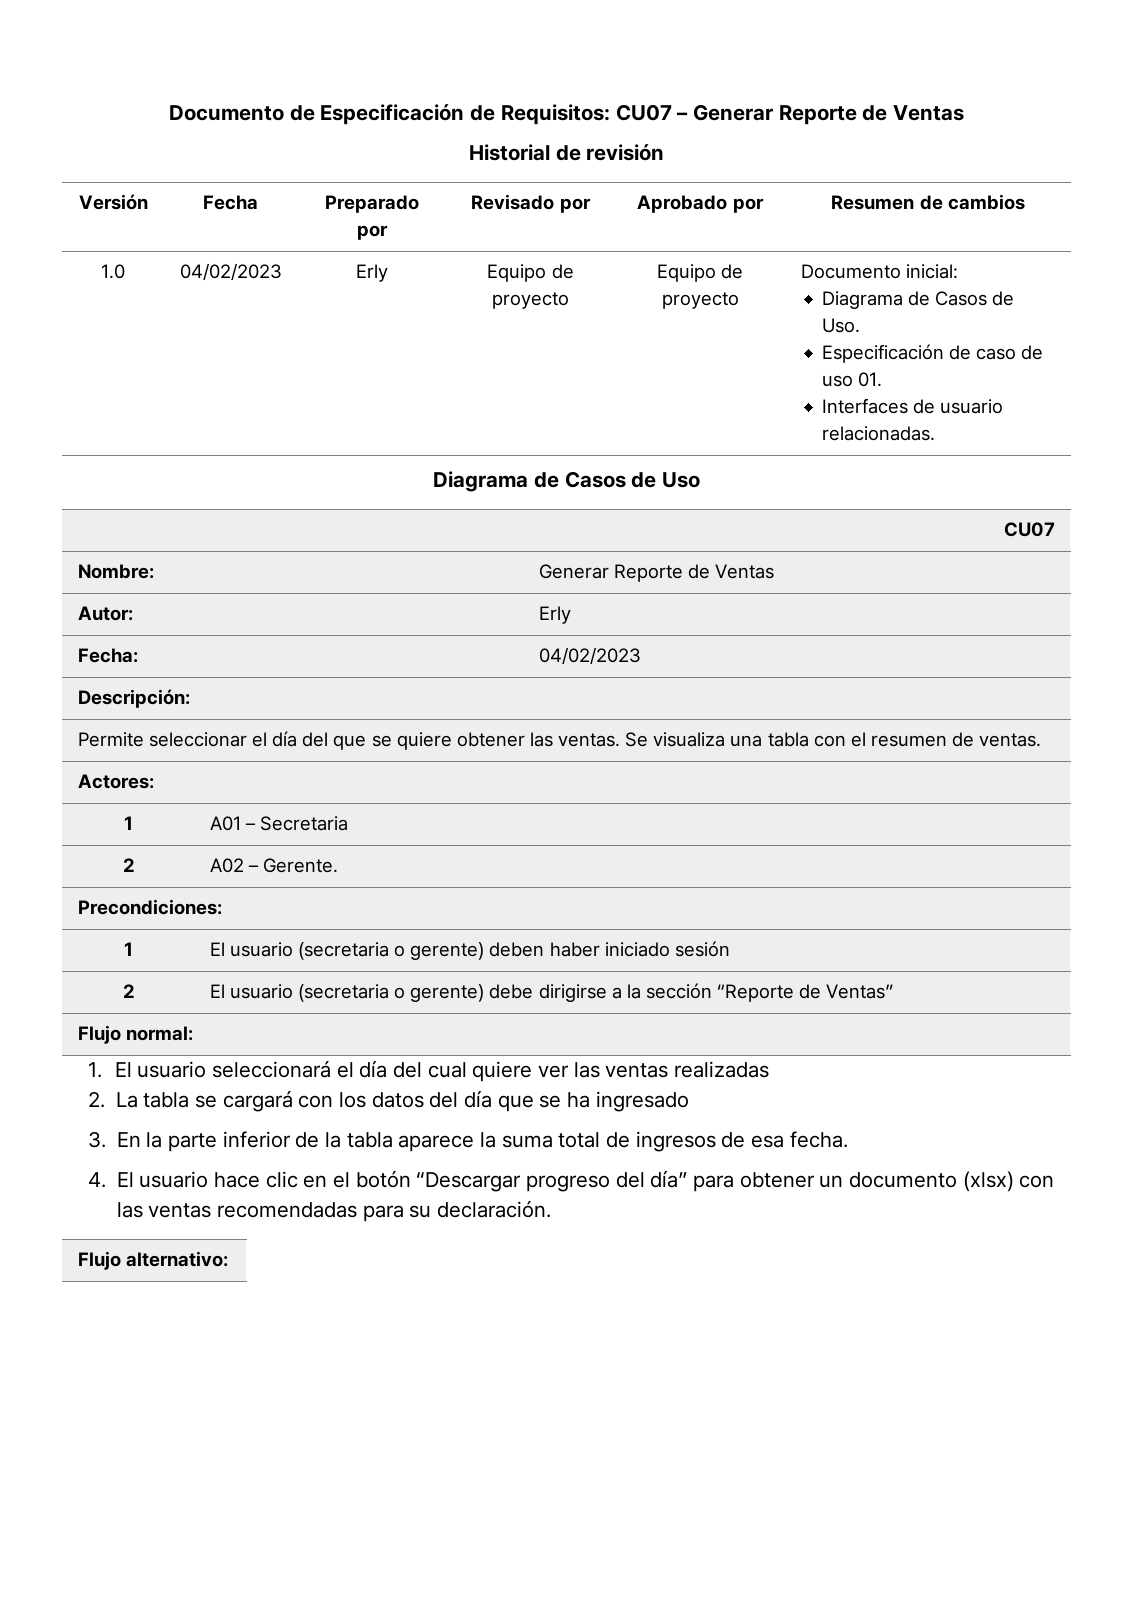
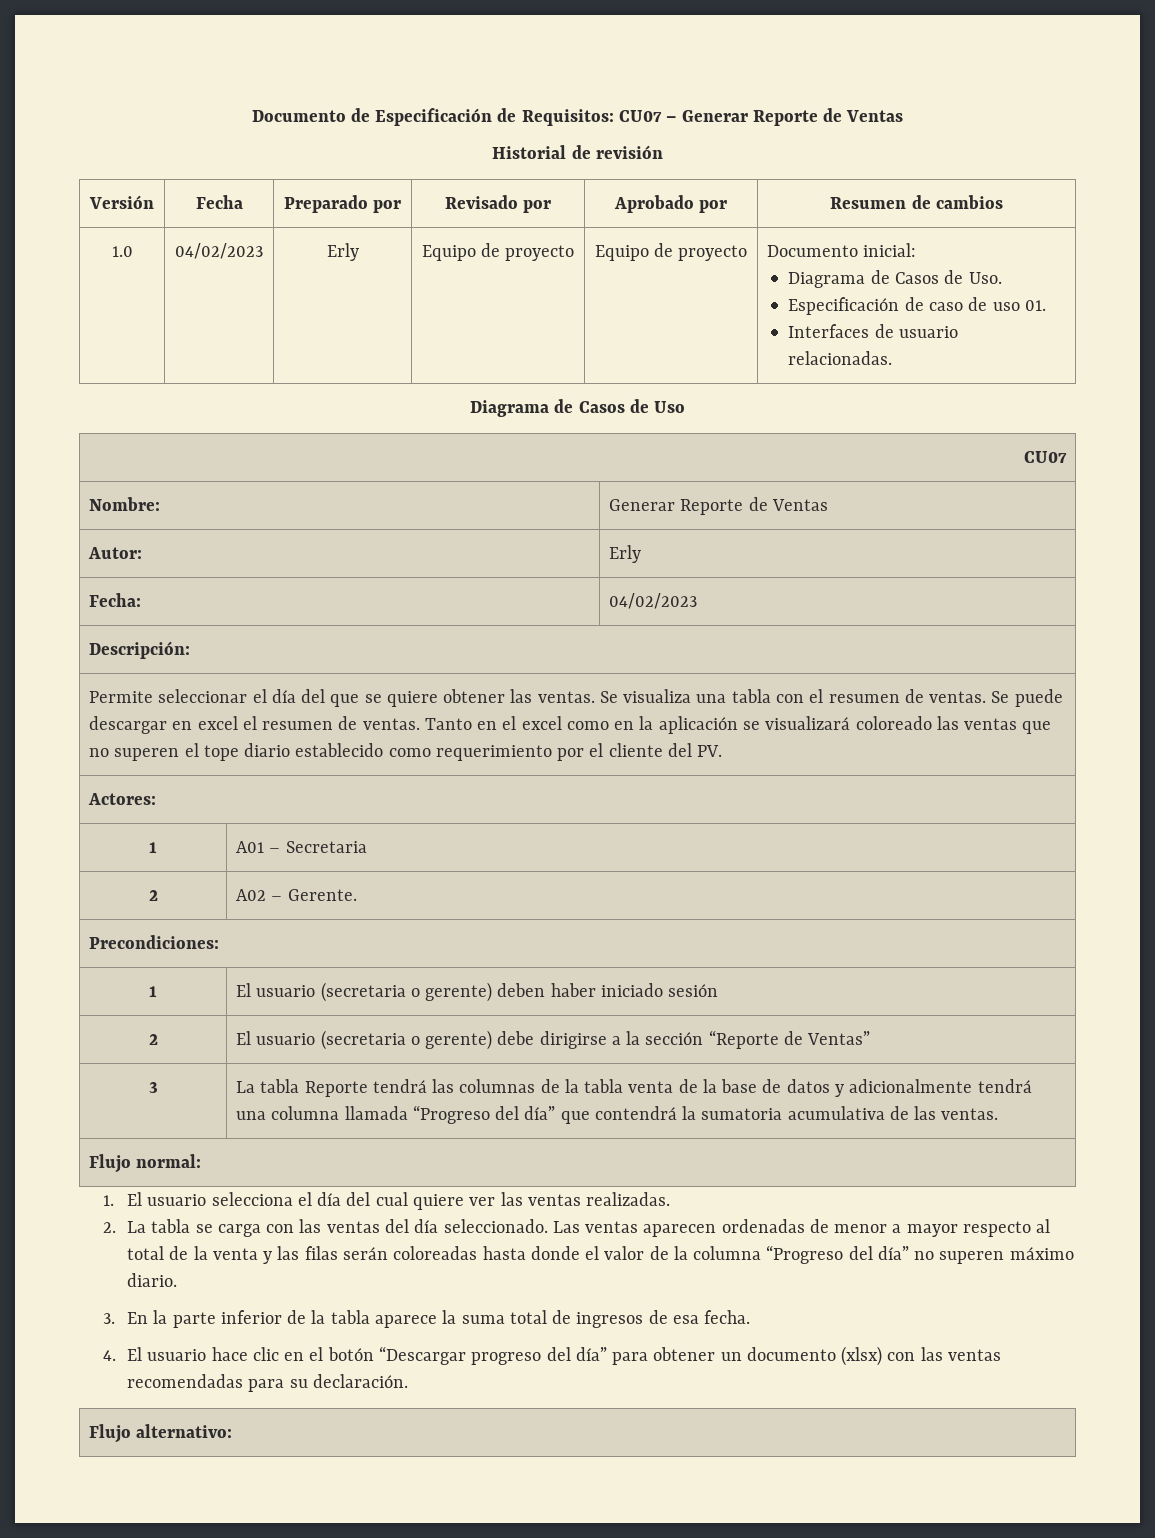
+ Se puede descargar en excel el resumen de ventas. Tanto en el excel como en la aplicación se visualizará coloreado las ventas que no superen el tope diario establecido como requerimiento por el cliente del PV.
+ 3 | La tabla Reporte tendrá las columnas de la tabla venta de la base de datos y adicionalmente tendrá una columna llamada “Progreso del día” que contendrá la sumatoria acumulativa de las ventas.
- 1. El usuario seleccionará el día del cual quiere ver las ventas realizadas
+ 1. El usuario selecciona el día del cual quiere ver las ventas realizadas.
- 2. La tabla se cargará con los datos del día que se ha ingresado
+ 2. La tabla se carga con las ventas del día seleccionado. Las ventas aparecen ordenadas de menor a mayor respecto al total de la venta y las filas serán coloreadas hasta donde el valor de la columna “Progreso del día” no superen máximo diario.

